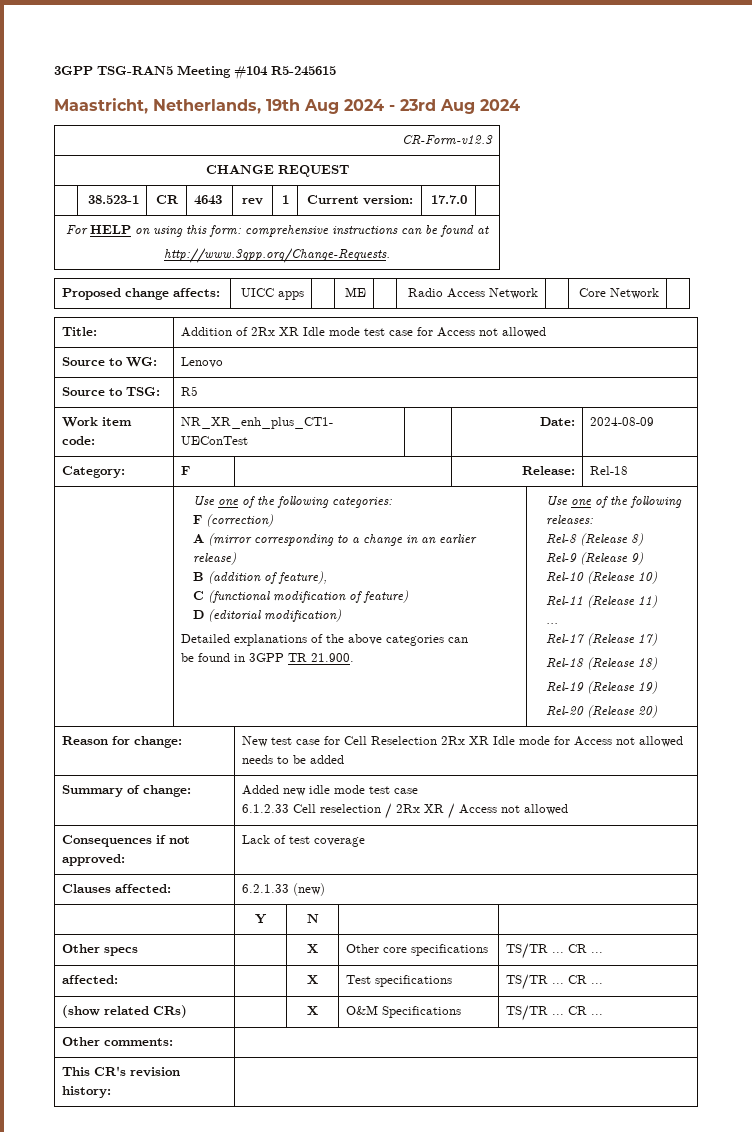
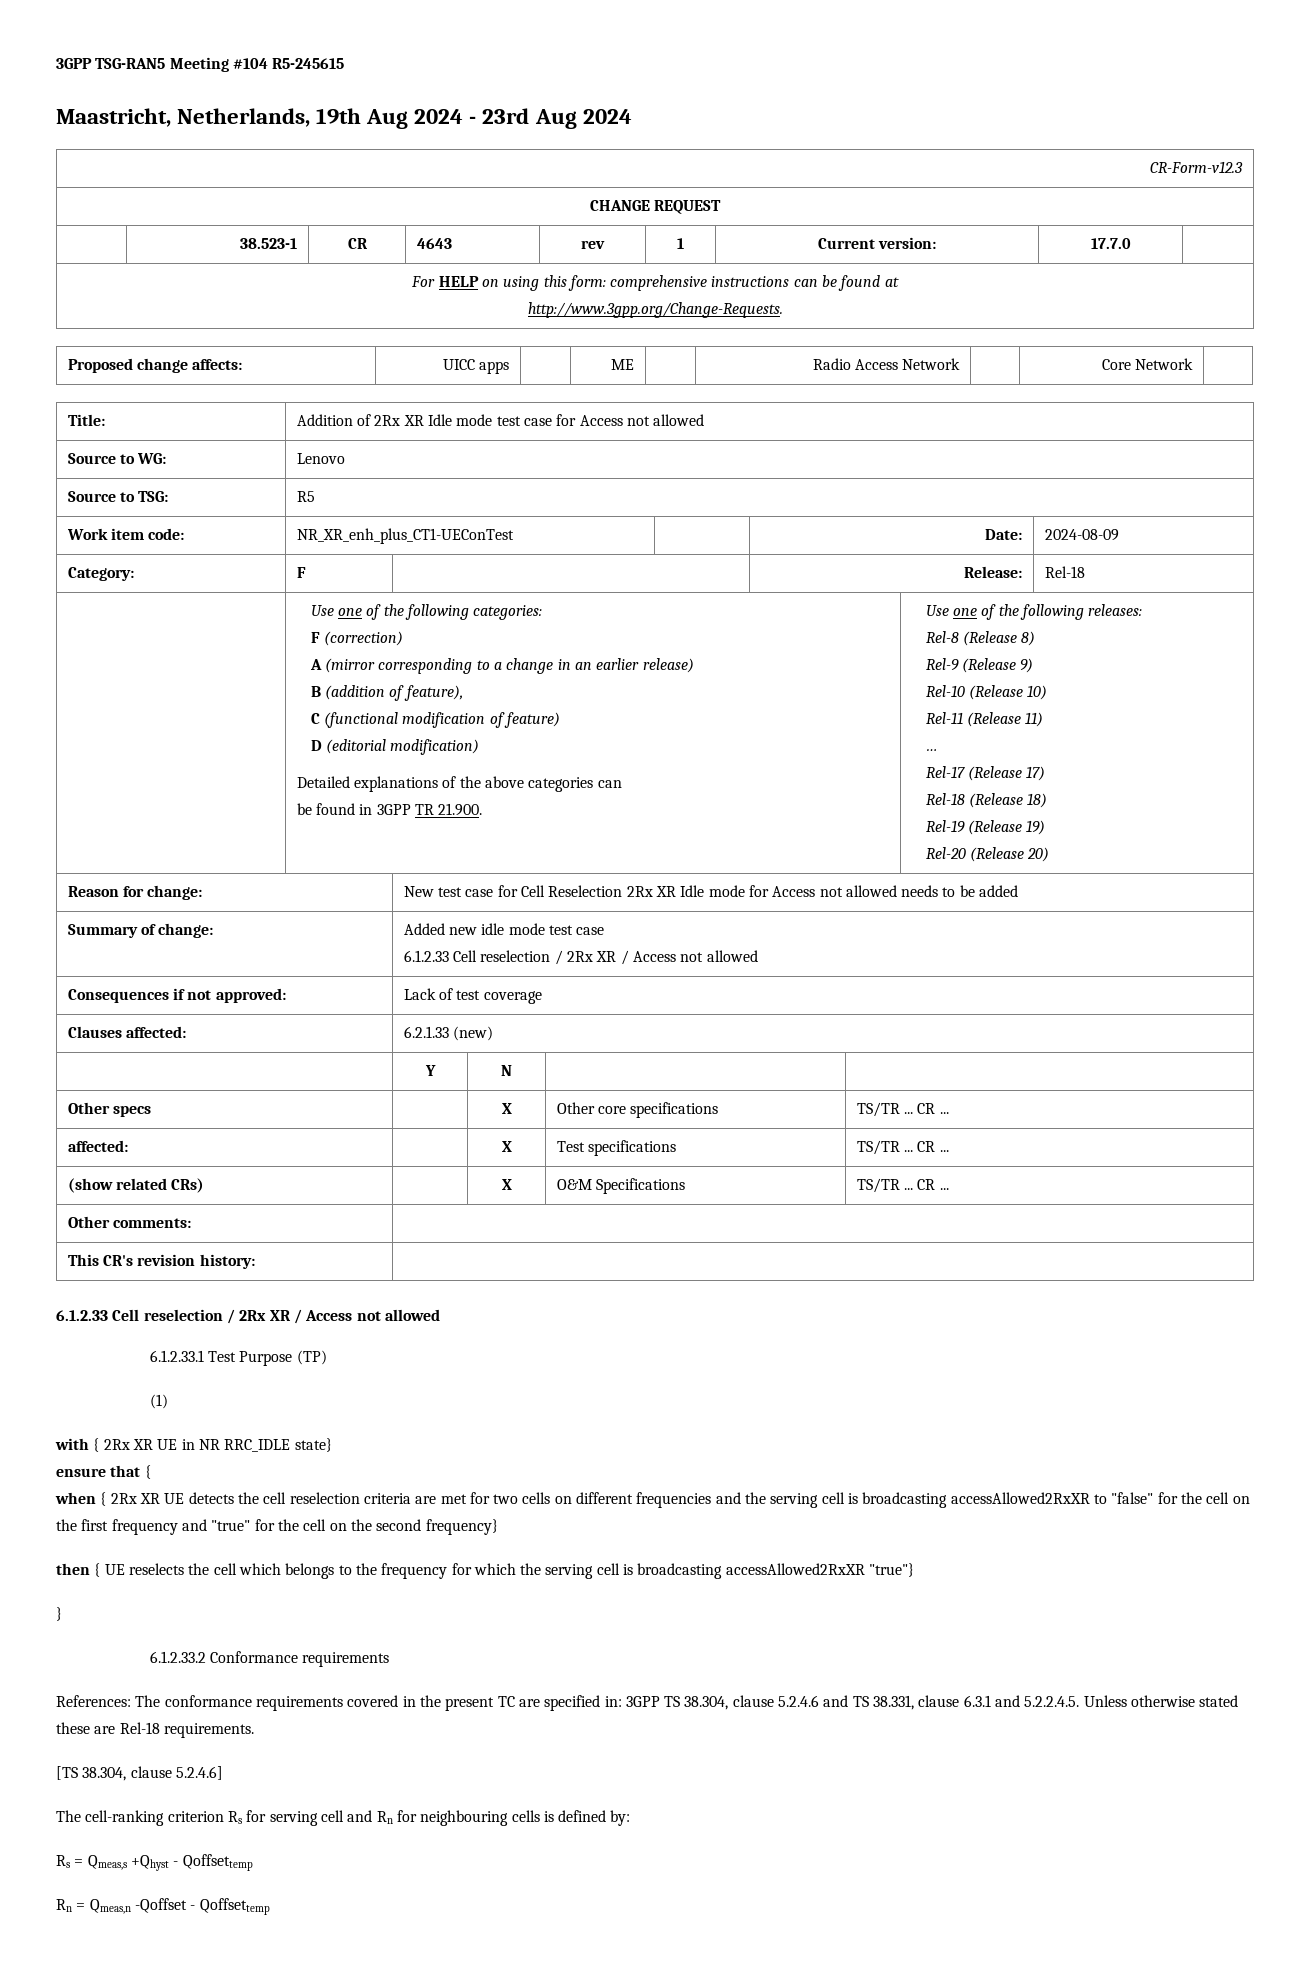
  This CR's revision history: |
+ 6.1.2.33 Cell reselection / 2Rx XR / Access not allowed
+ 6.1.2.33.1 Test Purpose (TP)
+ (1)
+ with { 2Rx XR UE in NR RRC_IDLE state}
+ ensure that {
+ when { 2Rx XR UE detects the cell reselection criteria are met for two cells on different frequencies and the serving cell is broadcasting accessAllowed2RxXR to "false" for the cell on the first frequency and "true" for the cell on the second frequency}
+ then { UE reselects the cell which belongs to the frequency for which the serving cell is broadcasting accessAllowed2RxXR "true"}
+ }
+ 6.1.2.33.2 Conformance requirements
+ References: The conformance requirements covered in the present TC are specified in: 3GPP TS 38.304, clause 5.2.4.6 and TS 38.331, clause 6.3.1 and 5.2.2.4.5. Unless otherwise stated these are Rel-18 requirements.
+ [TS 38.304, clause 5.2.4.6]
+ The cell-ranking criterion Rs for serving cell and Rn for neighbouring cells is defined by:
+ Rs = Qmeas,s +Qhyst - Qoffsettemp
+ Rn = Qmeas,n -Qoffset - Qoffsettemp

